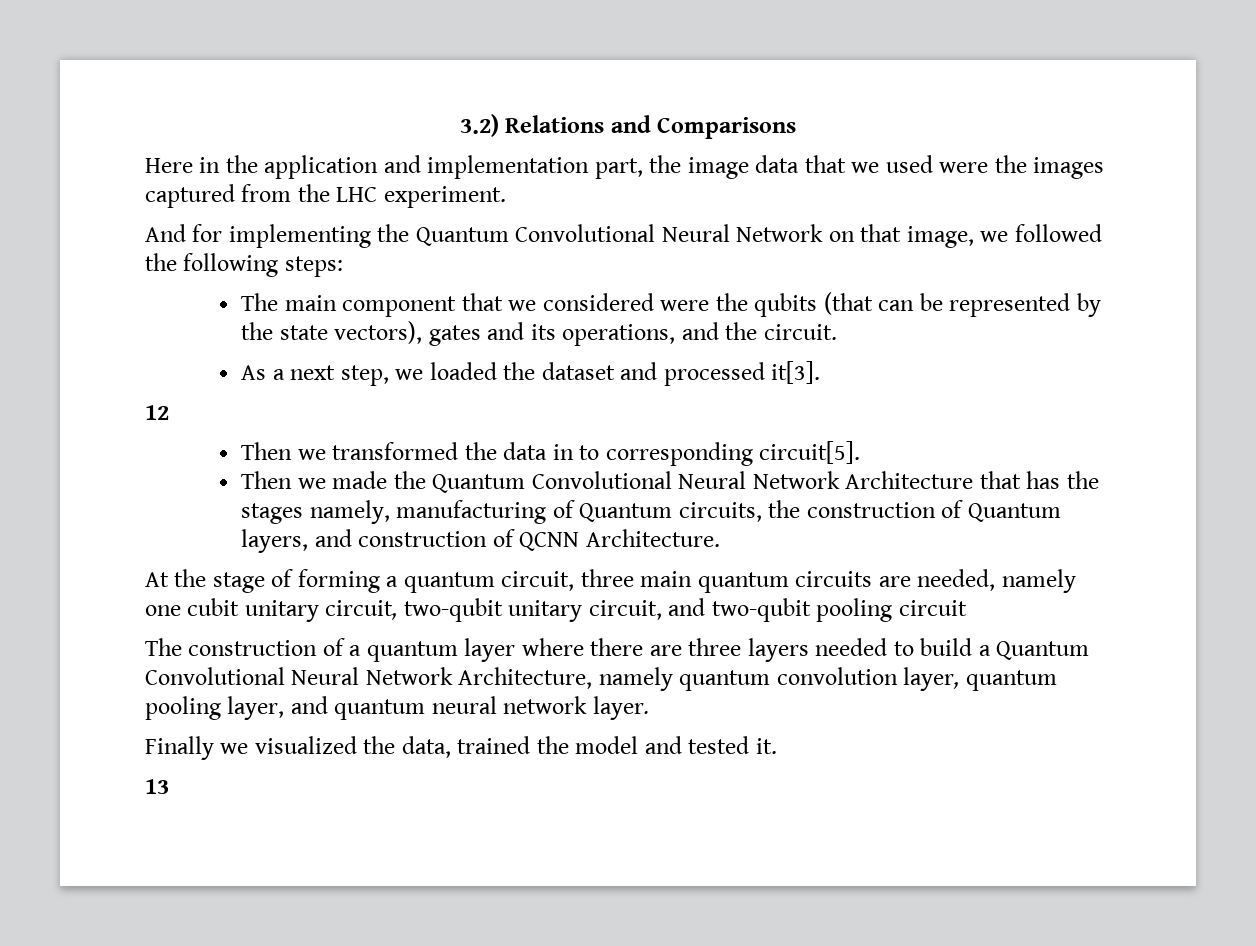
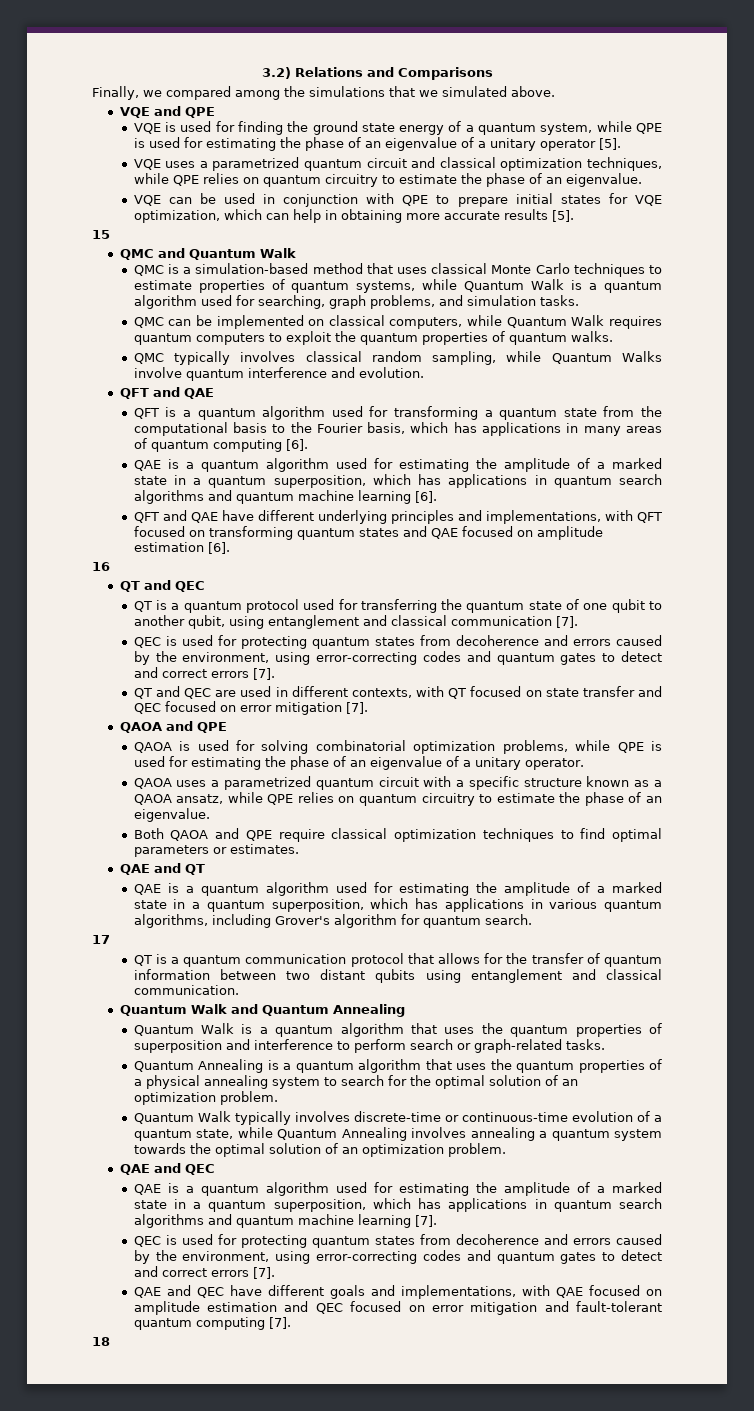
- Here in the application and implementation part, the image data that we used were the images captured from the LHC experiment.
- And for implementing the Quantum Convolutional Neural Network on that image, we followed the following steps:
- The main component that we considered were the qubits (that can be represented by the state vectors), gates and its operations, and the circuit.
- As a next step, we loaded the dataset and processed it[3].
- 12
- Then we transformed the data in to corresponding circuit[5].
- Then we made the Quantum Convolutional Neural Network Architecture that has the stages namely, manufacturing of Quantum circuits, the construction of Quantum layers, and construction of QCNN Architecture.
- At the stage of forming a quantum circuit, three main quantum circuits are needed, namely one cubit unitary circuit, two-qubit unitary circuit, and two-qubit pooling circuit
- The construction of a quantum layer where there are three layers needed to build a Quantum Convolutional Neural Network Architecture, namely quantum convolution layer, quantum pooling layer, and quantum neural network layer.
- Finally we visualized the data, trained the model and tested it.
- 13
+ Finally, we compared among the simulations that we simulated above.
+ VQE and QPE
+ VQE is used for finding the ground state energy of a quantum system, while QPE is used for estimating the phase of an eigenvalue of a unitary operator [5].
+ VQE uses a parametrized quantum circuit and classical optimization techniques, while QPE relies on quantum circuitry to estimate the phase of an eigenvalue.
+ VQE can be used in conjunction with QPE to prepare initial states for VQE optimization, which can help in obtaining more accurate results [5].
+ 15
+ QMC and Quantum Walk
+ QMC is a simulation-based method that uses classical Monte Carlo techniques to estimate properties of quantum systems, while Quantum Walk is a quantum algorithm used for searching, graph problems, and simulation tasks.
+ QMC can be implemented on classical computers, while Quantum Walk requires quantum computers to exploit the quantum properties of quantum walks.
+ QMC typically involves classical random sampling, while Quantum Walks involve quantum interference and evolution.
+ QFT and QAE
+ QFT is a quantum algorithm used for transforming a quantum state from the computational basis to the Fourier basis, which has applications in many areas of quantum computing [6].
+ QAE is a quantum algorithm used for estimating the amplitude of a marked state in a quantum superposition, which has applications in quantum search algorithms and quantum machine learning [6].
+ QFT and QAE have different underlying principles and implementations, with QFT focused on transforming quantum states and QAE focused on amplitude estimation [6].
+ 16
+ QT and QEC
+ QT is a quantum protocol used for transferring the quantum state of one qubit to another qubit, using entanglement and classical communication [7].
+ QEC is used for protecting quantum states from decoherence and errors caused by the environment, using error-correcting codes and quantum gates to detect and correct errors [7].
+ QT and QEC are used in different contexts, with QT focused on state transfer and QEC focused on error mitigation [7].
+ QAOA and QPE
+ QAOA is used for solving combinatorial optimization problems, while QPE is used for estimating the phase of an eigenvalue of a unitary operator.
+ QAOA uses a parametrized quantum circuit with a specific structure known as a QAOA ansatz, while QPE relies on quantum circuitry to estimate the phase of an eigenvalue.
+ Both QAOA and QPE require classical optimization techniques to find optimal parameters or estimates.
+ QAE and QT
+ QAE is a quantum algorithm used for estimating the amplitude of a marked state in a quantum superposition, which has applications in various quantum algorithms, including Grover's algorithm for quantum search.
+ 17
+ QT is a quantum communication protocol that allows for the transfer of quantum information between two distant qubits using entanglement and classical communication.
+ Quantum Walk and Quantum Annealing
+ Quantum Walk is a quantum algorithm that uses the quantum properties of superposition and interference to perform search or graph-related tasks.
+ Quantum Annealing is a quantum algorithm that uses the quantum properties of a physical annealing system to search for the optimal solution of an optimization problem.
+ Quantum Walk typically involves discrete-time or continuous-time evolution of a quantum state, while Quantum Annealing involves annealing a quantum system towards the optimal solution of an optimization problem.
+ QAE and QEC
+ QAE is a quantum algorithm used for estimating the amplitude of a marked state in a quantum superposition, which has applications in quantum search algorithms and quantum machine learning [7].
+ QEC is used for protecting quantum states from decoherence and errors caused by the environment, using error-correcting codes and quantum gates to detect and correct errors [7].
+ QAE and QEC have different goals and implementations, with QAE focused on amplitude estimation and QEC focused on error mitigation and fault-tolerant quantum computing [7].
+ 18

